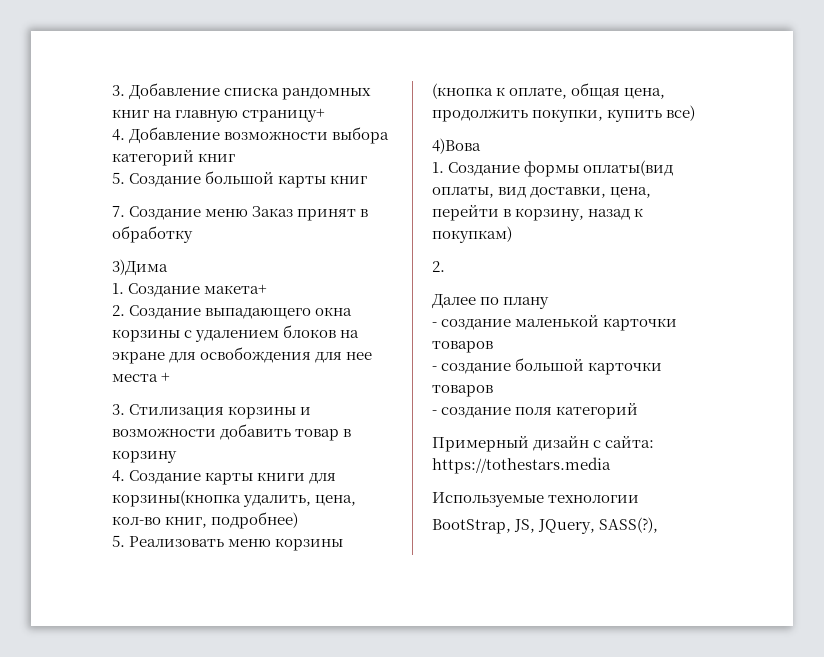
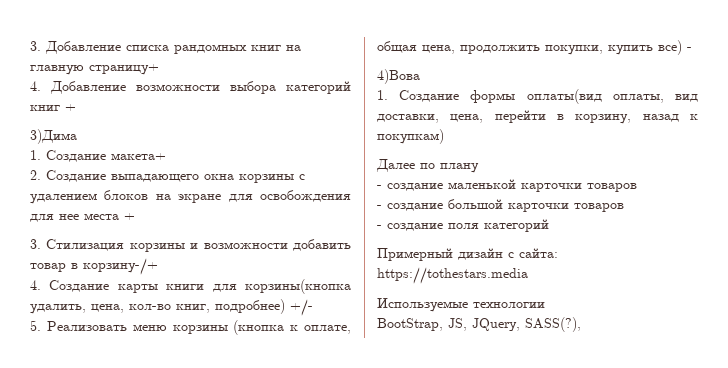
- 4. Добавление возможности выбора категорий книг
- 5. Создание большой карты книг
- 7. Создание меню Заказ принят в обработку
+ 4. Добавление возможности выбора категорий книг +
- 3. Стилизация корзины и возможности добавить товар в корзину
+ 3. Стилизация корзины и возможности добавить товар в корзину-/+
- 4. Создание карты книги для корзины(кнопка удалить, цена, кол-во книг, подробнее)
+ 4. Создание карты книги для корзины(кнопка удалить, цена, кол-во книг, подробнее) +/-
- 5. Реализовать меню корзины (кнопка к оплате, общая цена, продолжить покупки, купить все)
+ 5. Реализовать меню корзины (кнопка к оплате, общая цена, продолжить покупки, купить все) -
  1. Создание формы оплаты(вид оплаты, вид доставки, цена, перейти в корзину, назад к покупкам)
- 2.

